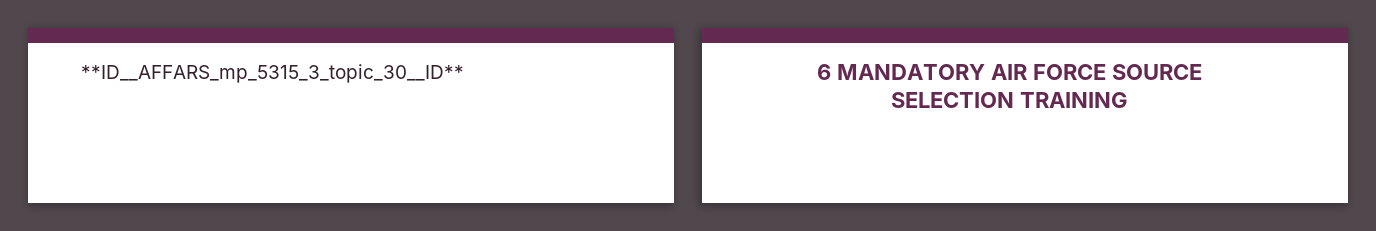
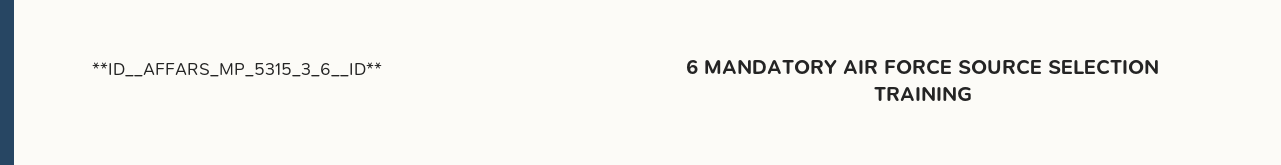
- **ID__AFFARS_mp_5315_3_topic_30__ID**
+ **ID__AFFARS_MP_5315_3_6__ID**

